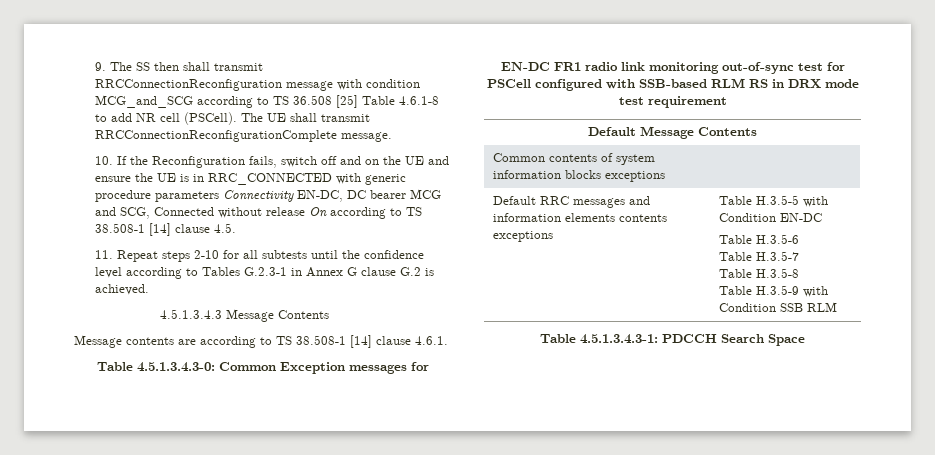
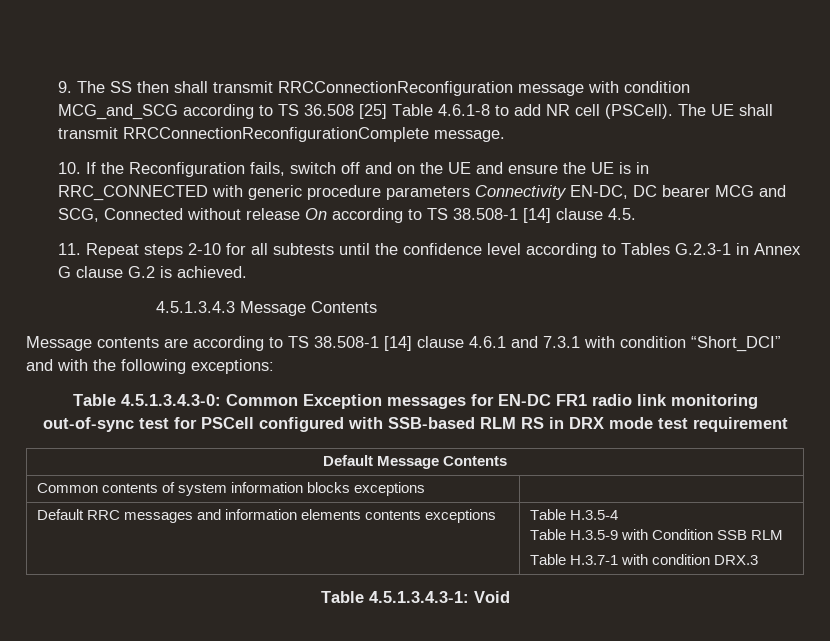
- Message contents are according to TS 38.508-1 [14] clause 4.6.1.
+ Message contents are according to TS 38.508-1 [14] clause 4.6.1 and 7.3.1 with condition “Short_DCI” and with the following exceptions:
- Default RRC messages and information elements contents exceptions | Table H.3.5-5 with Condition EN-DC
- Table H.3.5-6
- Table H.3.5-7
- Table H.3.5-8
+ Default RRC messages and information elements contents exceptions | Table H.3.5-4
  Table H.3.5-9 with Condition SSB RLM
+ Table H.3.7-1 with condition DRX.3
- Table 4.5.1.3.4.3-1: PDCCH Search Space
+ Table 4.5.1.3.4.3-1: Void

